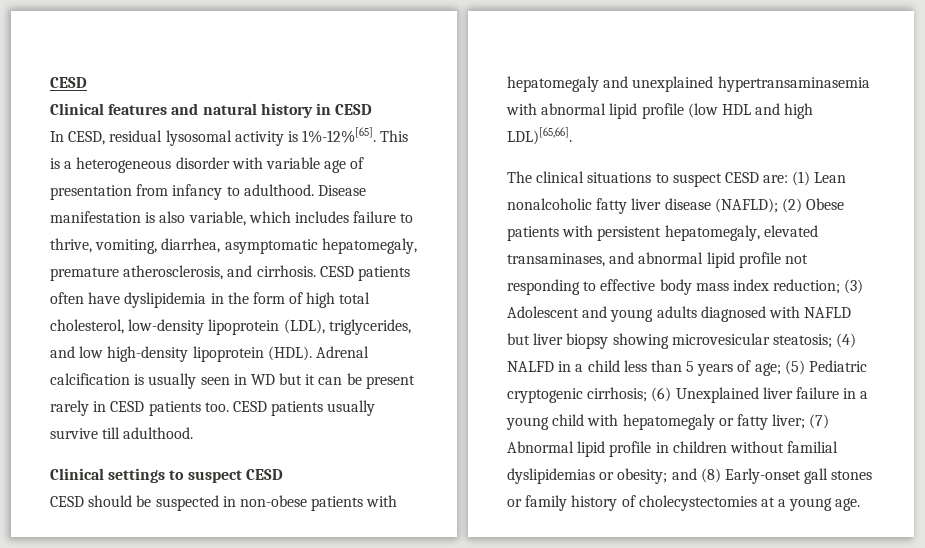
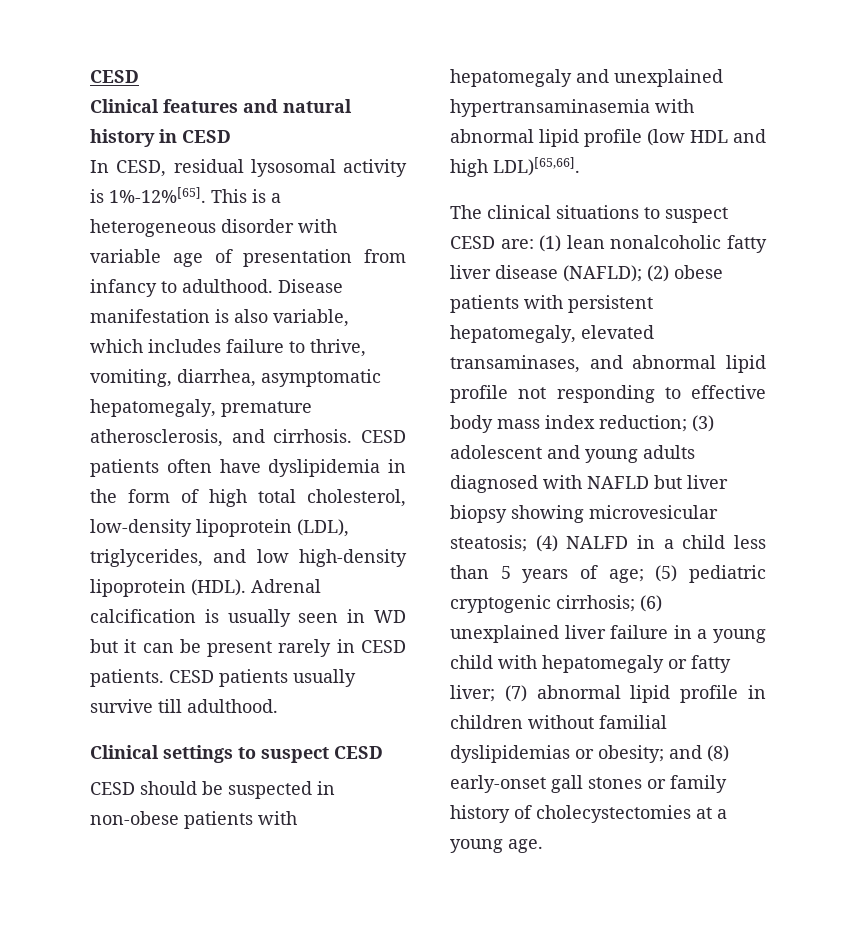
- Adrenal calcification is usually seen in WD but it can be present rarely in CESD patients too.
+ Adrenal calcification is usually seen in WD but it can be present rarely in CESD patients.
- (1) Lean nonalcoholic fatty liver disease (NAFLD);
+ (1) lean nonalcoholic fatty liver disease (NAFLD);
- (2) Obese patients with persistent hepatomegaly, elevated transaminases, and abnormal lipid profile not responding to effective body mass index reduction;
+ (2) obese patients with persistent hepatomegaly, elevated transaminases, and abnormal lipid profile not responding to effective body mass index reduction;
- (3) Adolescent and young adults diagnosed with NAFLD but liver biopsy showing microvesicular steatosis;
+ (3) adolescent and young adults diagnosed with NAFLD but liver biopsy showing microvesicular steatosis;
- (5) Pediatric cryptogenic cirrhosis;
+ (5) pediatric cryptogenic cirrhosis;
- (6) Unexplained liver failure in a young child with hepatomegaly or fatty liver;
+ (6) unexplained liver failure in a young child with hepatomegaly or fatty liver;
- (7) Abnormal lipid profile in children without familial dyslipidemias or obesity;
+ (7) abnormal lipid profile in children without familial dyslipidemias or obesity;
- and (8) Early-onset gall stones or family history of cholecystectomies at a young age.
+ and (8) early-onset gall stones or family history of cholecystectomies at a young age.

